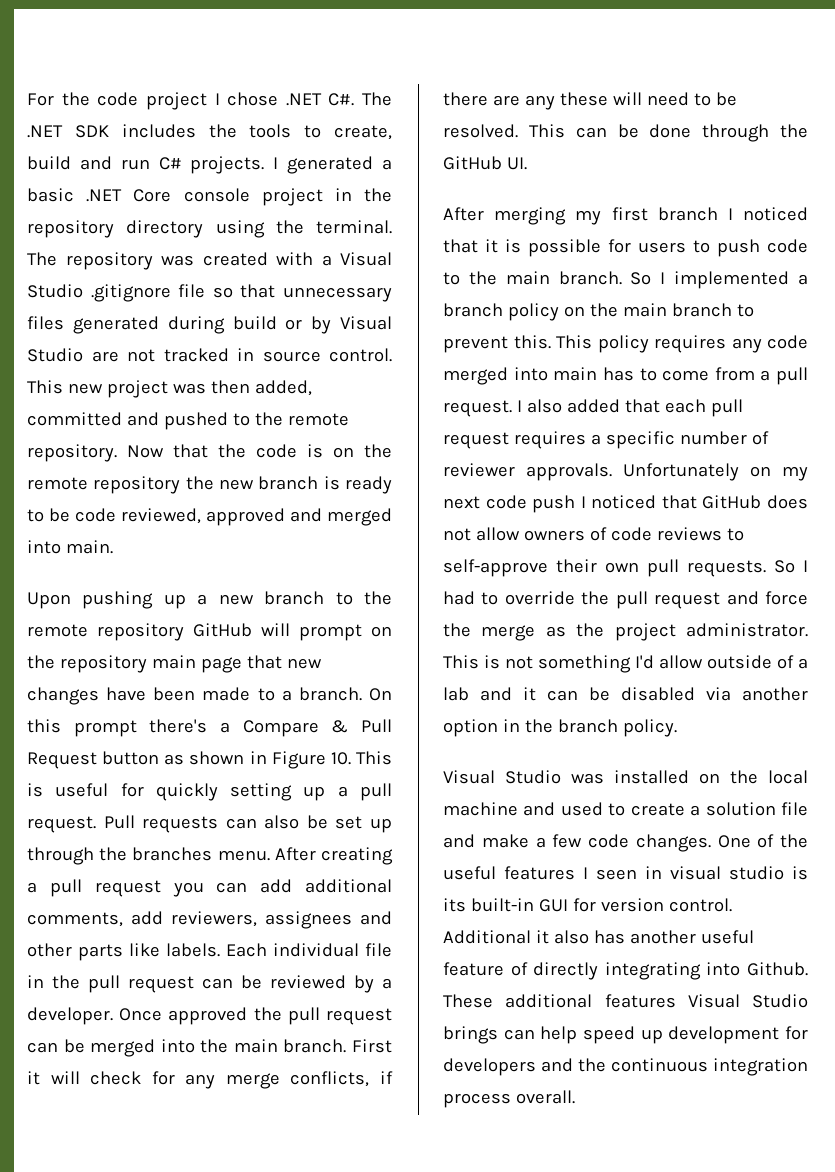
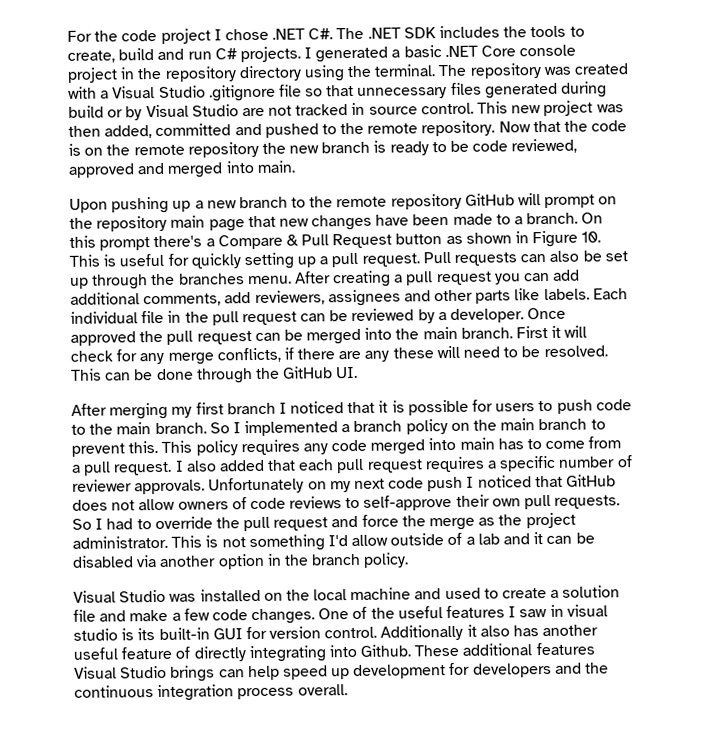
- One of the useful features I seen in visual studio is its built-in GUI for version control.
+ One of the useful features I saw in visual studio is its built-in GUI for version control.
- Additional it also has another useful feature of directly integrating into Github.
+ Additionally it also has another useful feature of directly integrating into Github.

